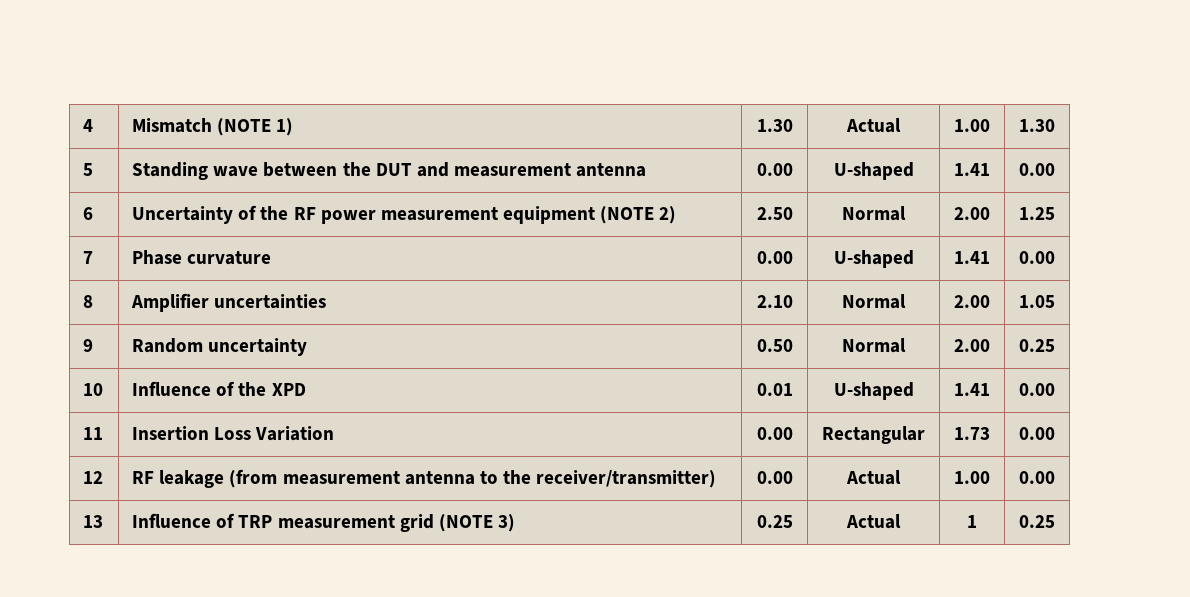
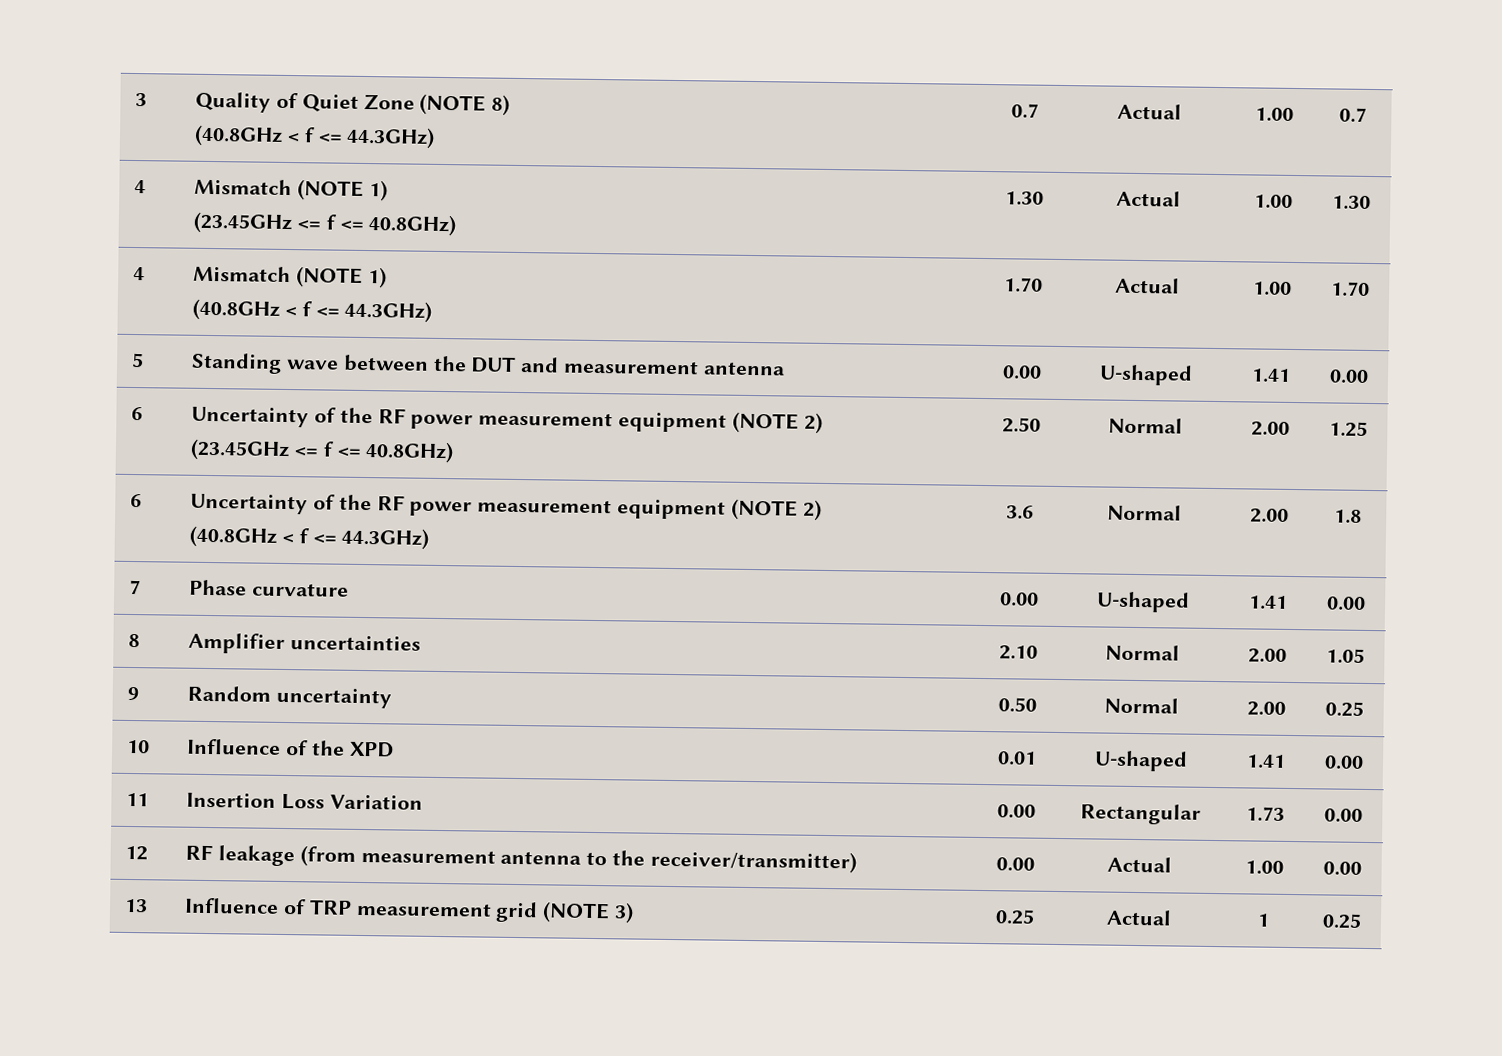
- 4 | Mismatch (NOTE 1) | 1.30 | Actual | 1.00 | 1.30
+ 3 | Quality of Quiet Zone (NOTE 8)
+ (40.8GHz < f <= 44.3GHz) | 0.7 | Actual | 1.00 | 0.7
+ 4 | Mismatch (NOTE 1)
+ (23.45GHz <= f <= 40.8GHz) | 1.30 | Actual | 1.00 | 1.30
+ 4 | Mismatch (NOTE 1)
+ (40.8GHz < f <= 44.3GHz) | 1.70 | Actual | 1.00 | 1.70
  5 | Standing wave between the DUT and measurement antenna | 0.00 | U-shaped | 1.41 | 0.00
- 6 | Uncertainty of the RF power measurement equipment (NOTE 2) | 2.50 | Normal | 2.00 | 1.25
+ 6 | Uncertainty of the RF power measurement equipment (NOTE 2)
+ (23.45GHz <= f <= 40.8GHz) | 2.50 | Normal | 2.00 | 1.25
+ 6 | Uncertainty of the RF power measurement equipment (NOTE 2)
+ (40.8GHz < f <= 44.3GHz) | 3.6 | Normal | 2.00 | 1.8

